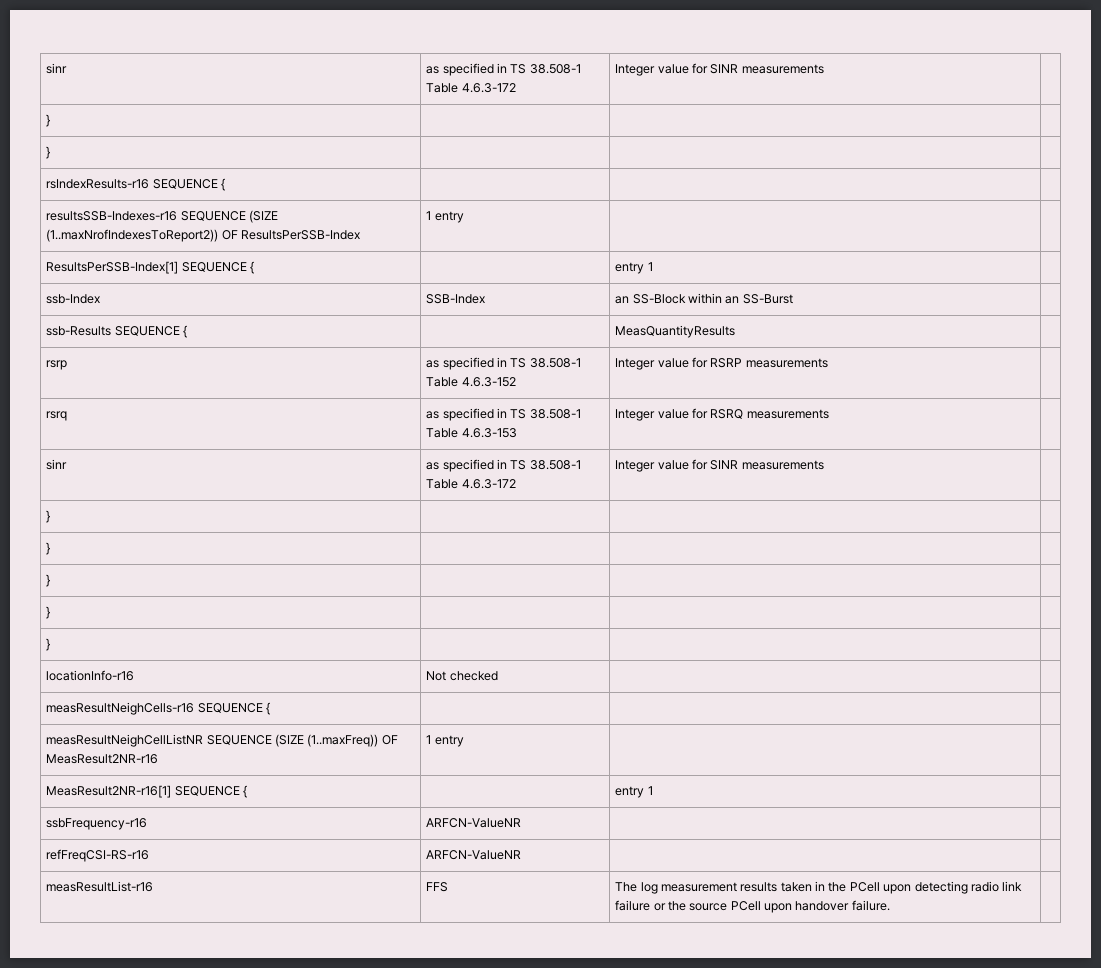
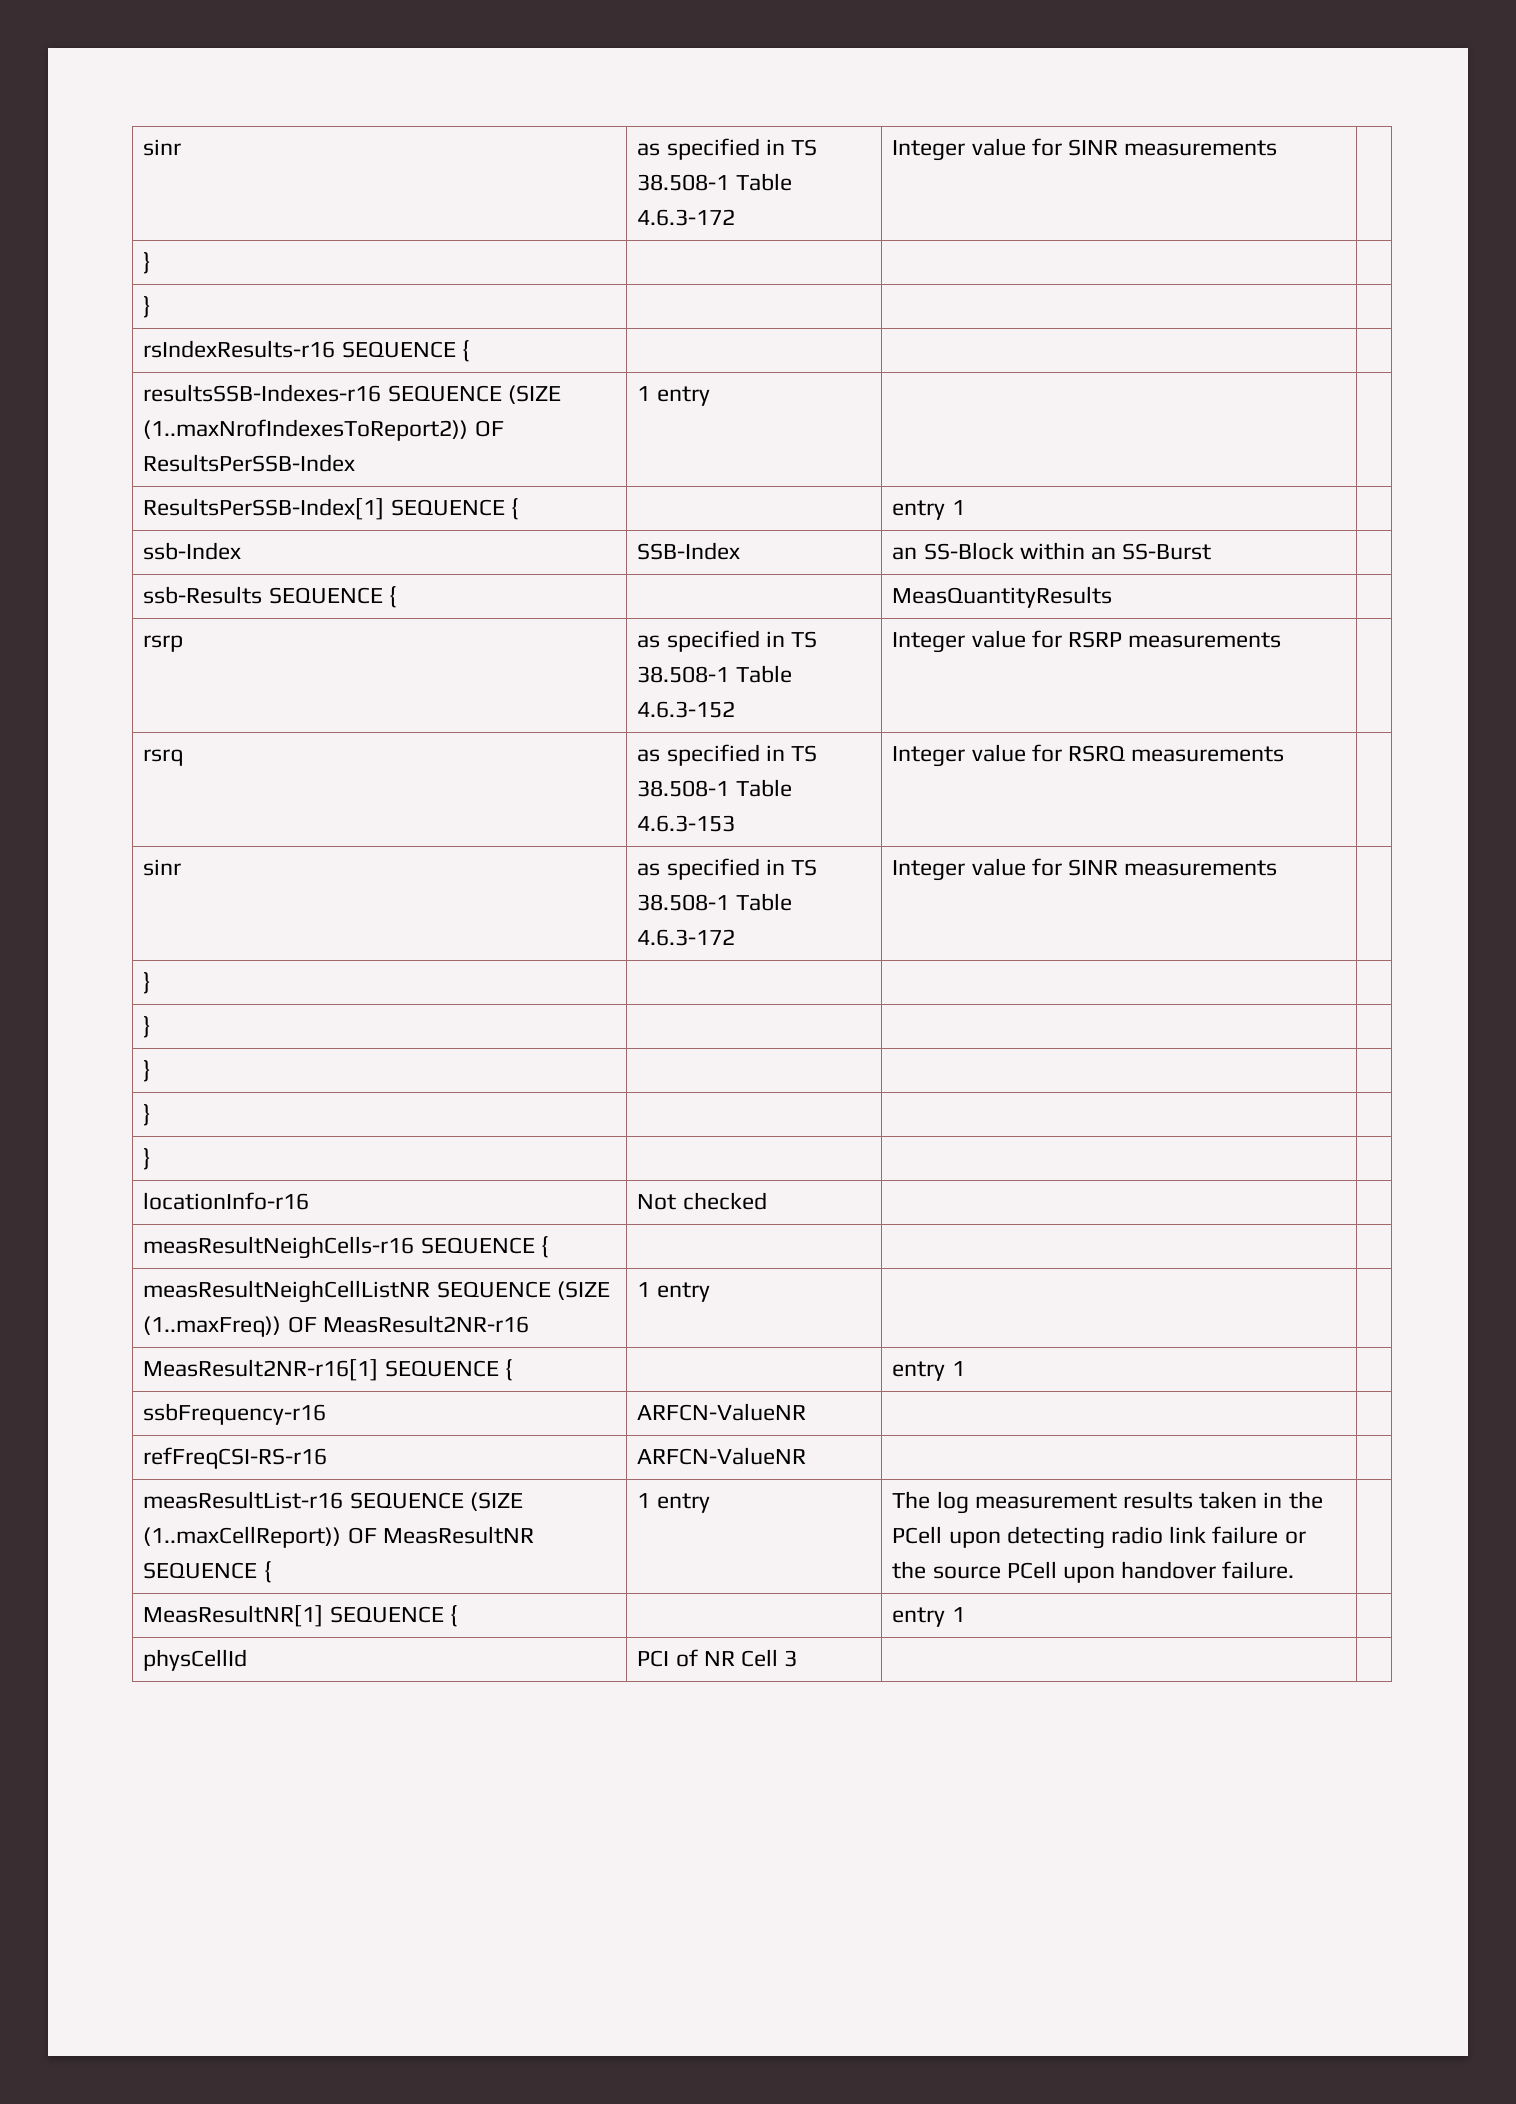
- measResultList-r16 | FFS | The log measurement results taken in the PCell upon detecting radio link failure or the source PCell upon handover failure. |
+ measResultList-r16 SEQUENCE (SIZE (1..maxCellReport)) OF MeasResultNR SEQUENCE { | 1 entry | The log measurement results taken in the PCell upon detecting radio link failure or the source PCell upon handover failure. |
+ MeasResultNR[1] SEQUENCE { | | entry 1 |
+ physCellId | PCI of NR Cell 3 | |

